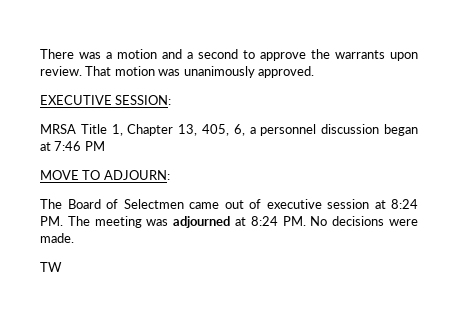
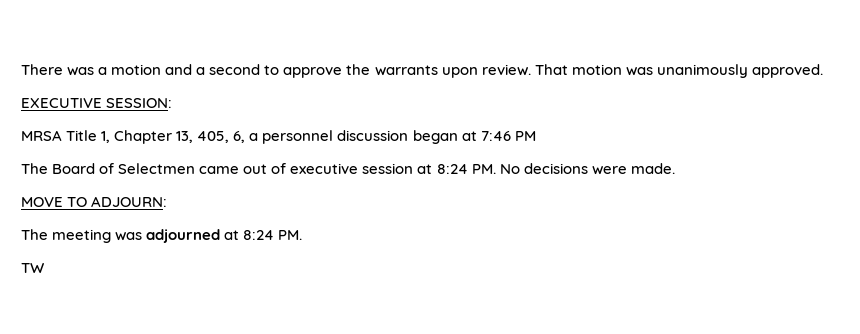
- MOVE TO ADJOURN:
- The Board of Selectmen came out of executive session at 8:24 PM. The meeting was adjourned at 8:24 PM. No decisions were made.
+ The Board of Selectmen came out of executive session at 8:24 PM. No decisions were made.
+ MOVE TO ADJOURN:
+ The meeting was adjourned at 8:24 PM.

